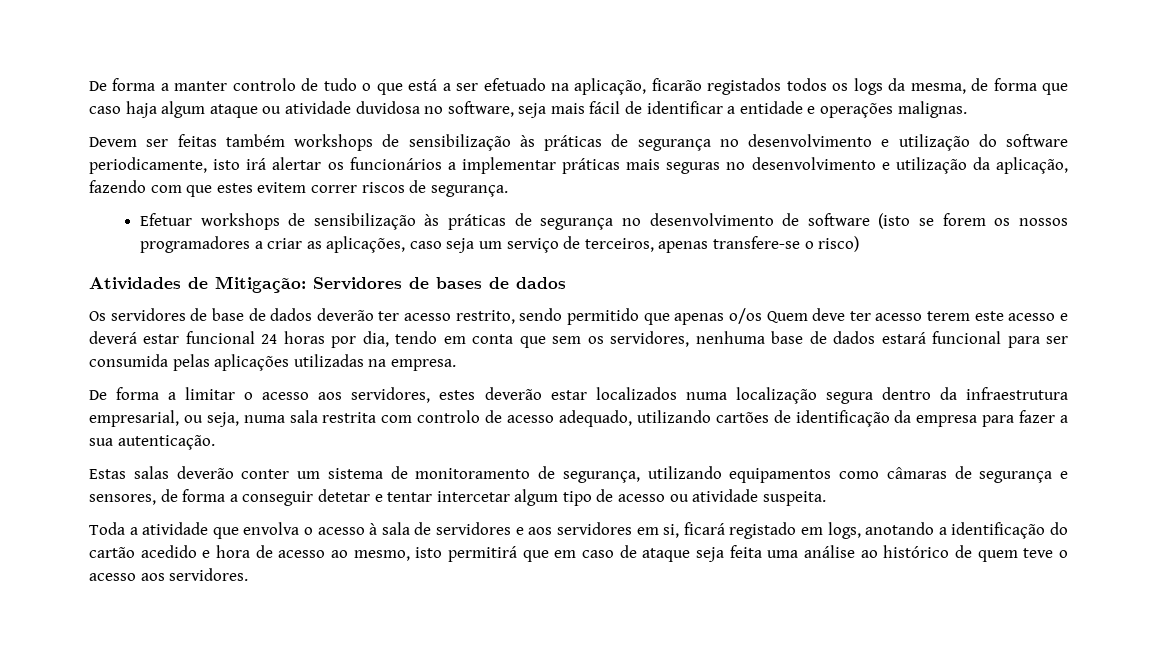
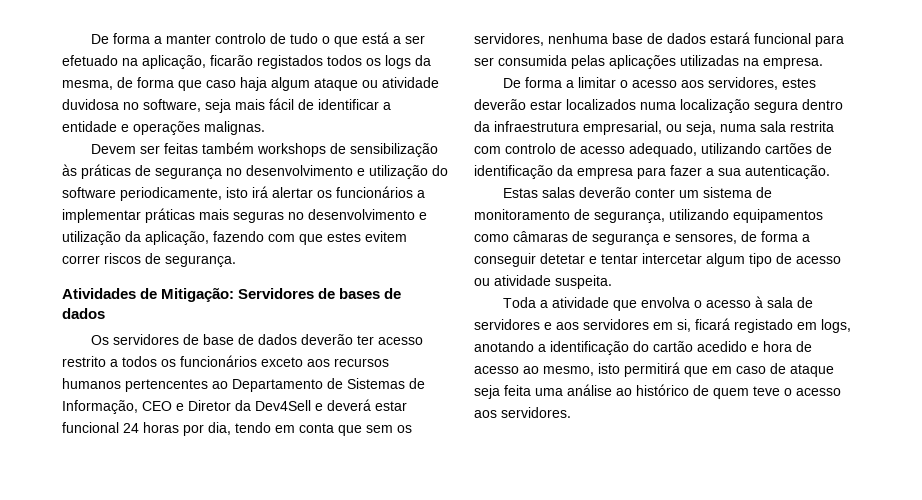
- Efetuar workshops de sensibilização às práticas de segurança no desenvolvimento de software (isto se forem os nossos programadores a criar as aplicações, caso seja um serviço de terceiros, apenas transfere-se o risco)
- Os servidores de base de dados deverão ter acesso restrito, sendo permitido que apenas o/os Quem deve ter acesso terem este acesso e deverá estar funcional 24 horas por dia, tendo em conta que sem os servidores, nenhuma base de dados estará funcional para ser consumida pelas aplicações utilizadas na empresa.
+ Os servidores de base de dados deverão ter acesso restrito a todos os funcionários exceto aos recursos humanos pertencentes ao Departamento de Sistemas de Informação, CEO e Diretor da Dev4Sell e deverá estar funcional 24 horas por dia, tendo em conta que sem os servidores, nenhuma base de dados estará funcional para ser consumida pelas aplicações utilizadas na empresa.

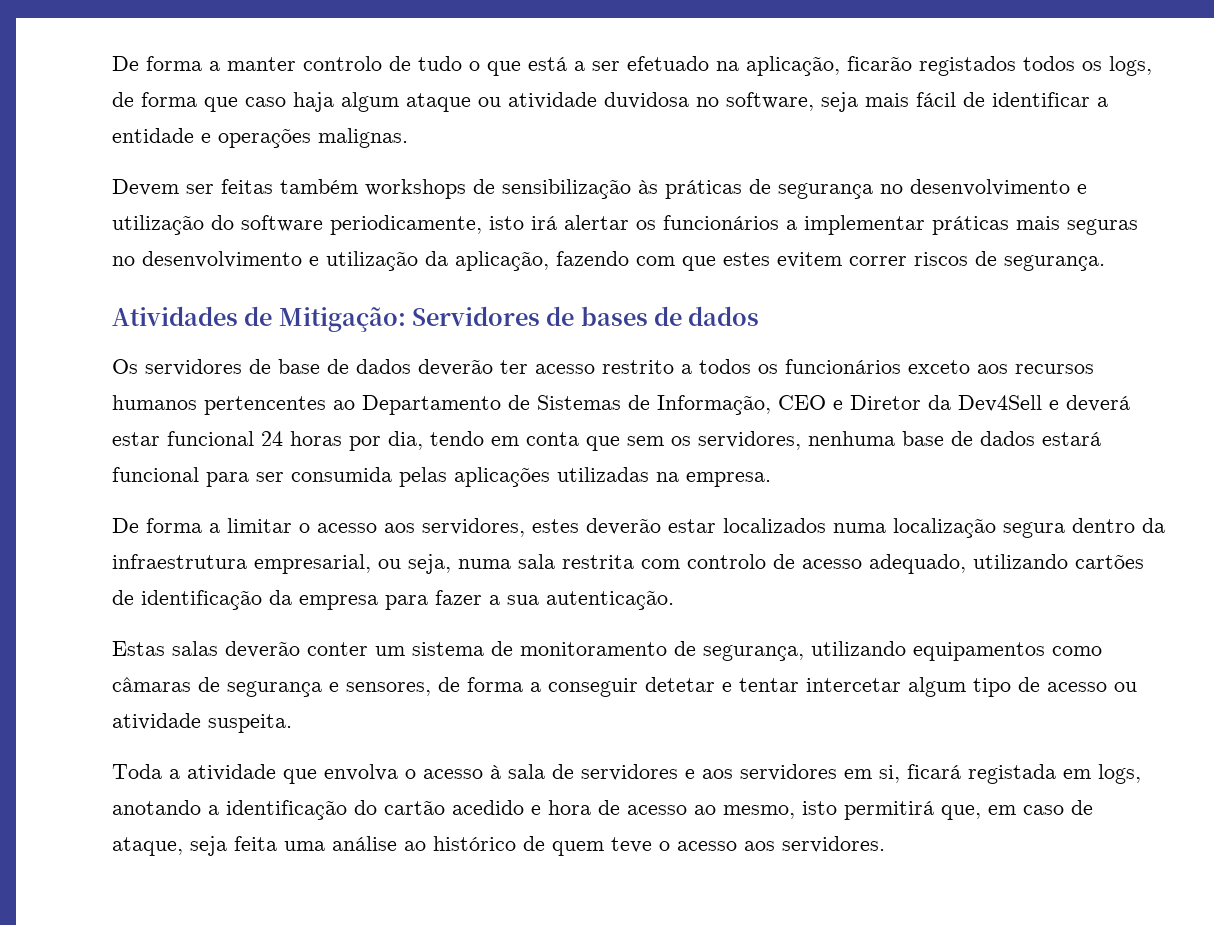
- De forma a manter controlo de tudo o que está a ser efetuado na aplicação, ficarão registados todos os logs da mesma, de forma que caso haja algum ataque ou atividade duvidosa no software, seja mais fácil de identificar a entidade e operações malignas.
+ De forma a manter controlo de tudo o que está a ser efetuado na aplicação, ficarão registados todos os logs, de forma que caso haja algum ataque ou atividade duvidosa no software, seja mais fácil de identificar a entidade e operações malignas.
- Toda a atividade que envolva o acesso à sala de servidores e aos servidores em si, ficará registado em logs, anotando a identificação do cartão acedido e hora de acesso ao mesmo, isto permitirá que em caso de ataque seja feita uma análise ao histórico de quem teve o acesso aos servidores.
+ Toda a atividade que envolva o acesso à sala de servidores e aos servidores em si, ficará registada em logs, anotando a identificação do cartão acedido e hora de acesso ao mesmo, isto permitirá que, em caso de ataque, seja feita uma análise ao histórico de quem teve o acesso aos servidores.

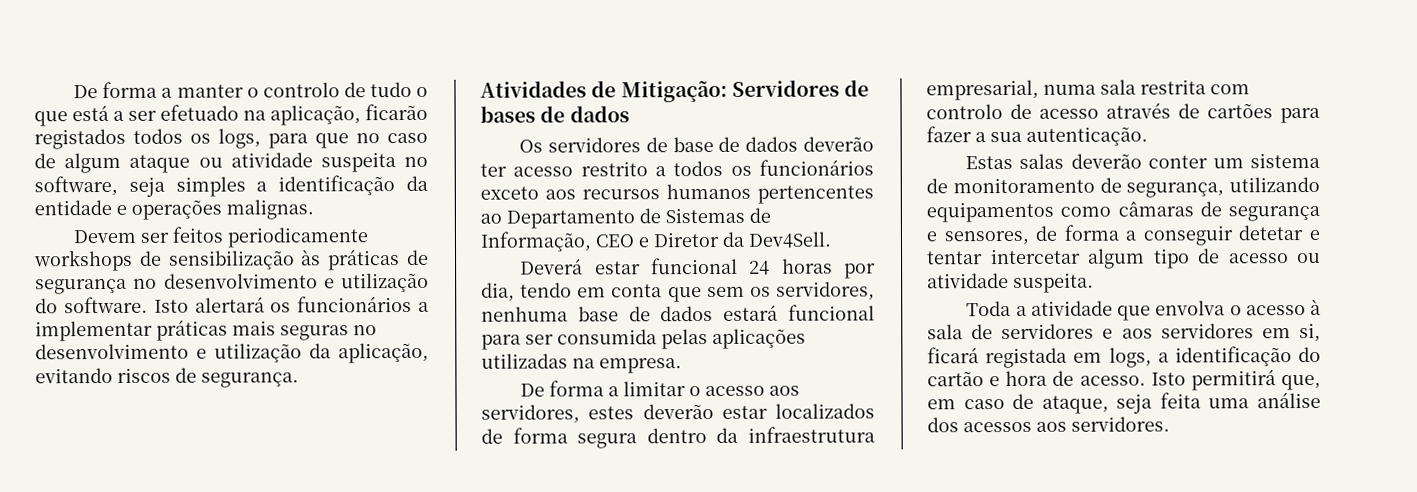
- De forma a manter controlo de tudo o que está a ser efetuado na aplicação, ficarão registados todos os logs, de forma que caso haja algum ataque ou atividade duvidosa no software, seja mais fácil de identificar a entidade e operações malignas.
+ De forma a manter o controlo de tudo o que está a ser efetuado na aplicação, ficarão registados todos os logs, para que no caso de algum ataque ou atividade suspeita no software, seja simples a identificação da entidade e operações malignas.
- Devem ser feitas também workshops de sensibilização às práticas de segurança no desenvolvimento e utilização do software periodicamente, isto irá alertar os funcionários a implementar práticas mais seguras no desenvolvimento e utilização da aplicação, fazendo com que estes evitem correr riscos de segurança.
+ Devem ser feitos periodicamente workshops de sensibilização às práticas de segurança no desenvolvimento e utilização do software. Isto alertará os funcionários a implementar práticas mais seguras no desenvolvimento e utilização da aplicação, evitando riscos de segurança.
- Os servidores de base de dados deverão ter acesso restrito a todos os funcionários exceto aos recursos humanos pertencentes ao Departamento de Sistemas de Informação, CEO e Diretor da Dev4Sell e deverá estar funcional 24 horas por dia, tendo em conta que sem os servidores, nenhuma base de dados estará funcional para ser consumida pelas aplicações utilizadas na empresa.
+ Os servidores de base de dados deverão ter acesso restrito a todos os funcionários exceto aos recursos humanos pertencentes ao Departamento de Sistemas de Informação, CEO e Diretor da Dev4Sell.
+ Deverá estar funcional 24 horas por dia, tendo em conta que sem os servidores, nenhuma base de dados estará funcional para ser consumida pelas aplicações utilizadas na empresa.
- De forma a limitar o acesso aos servidores, estes deverão estar localizados numa localização segura dentro da infraestrutura empresarial, ou seja, numa sala restrita com controlo de acesso adequado, utilizando cartões de identificação da empresa para fazer a sua autenticação.
+ De forma a limitar o acesso aos servidores, estes deverão estar localizados de forma segura dentro da infraestrutura empresarial, numa sala restrita com controlo de acesso através de cartões para fazer a sua autenticação.
- Toda a atividade que envolva o acesso à sala de servidores e aos servidores em si, ficará registada em logs, anotando a identificação do cartão acedido e hora de acesso ao mesmo, isto permitirá que, em caso de ataque, seja feita uma análise ao histórico de quem teve o acesso aos servidores.
+ Toda a atividade que envolva o acesso à sala de servidores e aos servidores em si, ficará registada em logs, a identificação do cartão e hora de acesso. Isto permitirá que, em caso de ataque, seja feita uma análise dos acessos aos servidores.

